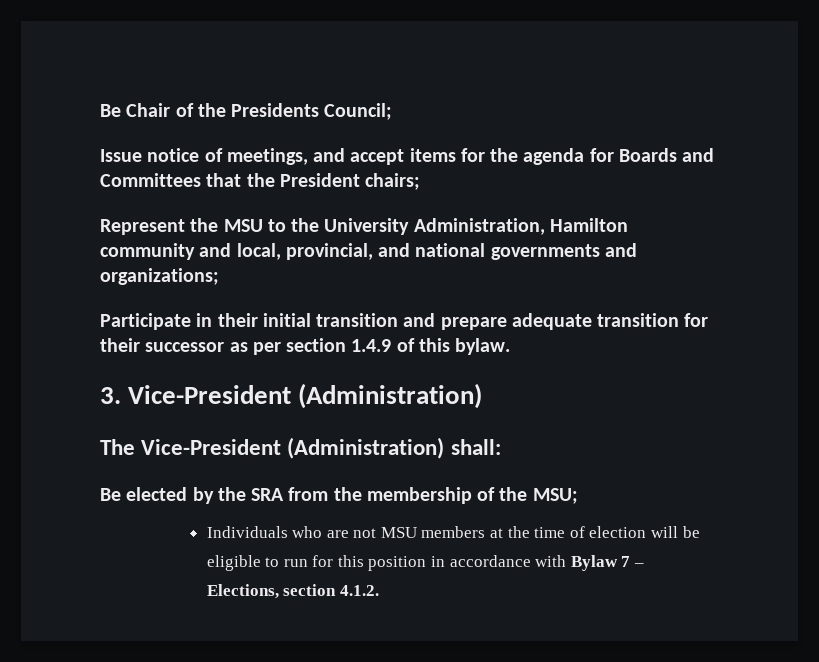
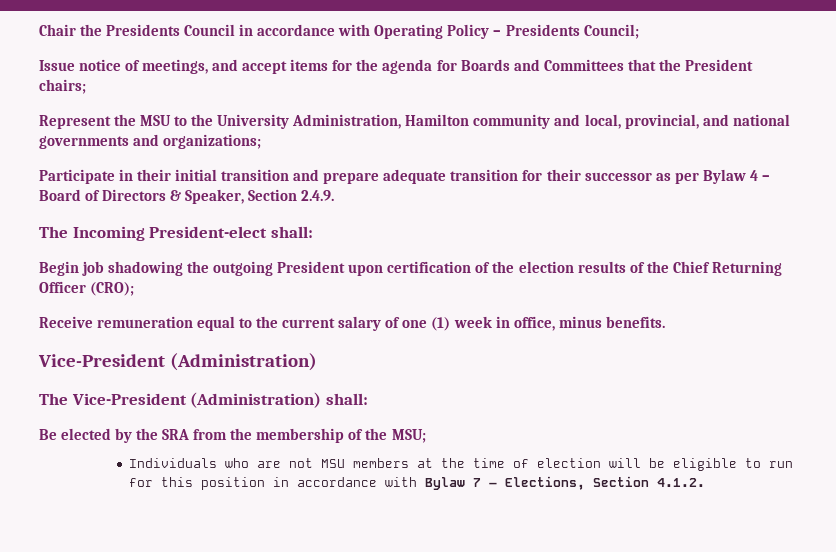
- Be Chair of the Presidents Council;
+ Chair the Presidents Council in accordance with Operating Policy – Presidents Council;
- Participate in their initial transition and prepare adequate transition for their successor as per section 1.4.9 of this bylaw.
- 3. Vice-President (Administration)
+ Participate in their initial transition and prepare adequate transition for their successor as per Bylaw 4 – Board of Directors & Speaker, Section 2.4.9.
+ The Incoming President-elect shall:
+ Begin job shadowing the outgoing President upon certification of the election results of the Chief Returning Officer (CRO);
+ Receive remuneration equal to the current salary of one (1) week in office, minus benefits.
+ Vice-President (Administration)
- Individuals who are not MSU members at the time of election will be eligible to run for this position in accordance with Bylaw 7 – Elections, section 4.1.2.
+ Individuals who are not MSU members at the time of election will be eligible to run for this position in accordance with Bylaw 7 – Elections, Section 4.1.2.

